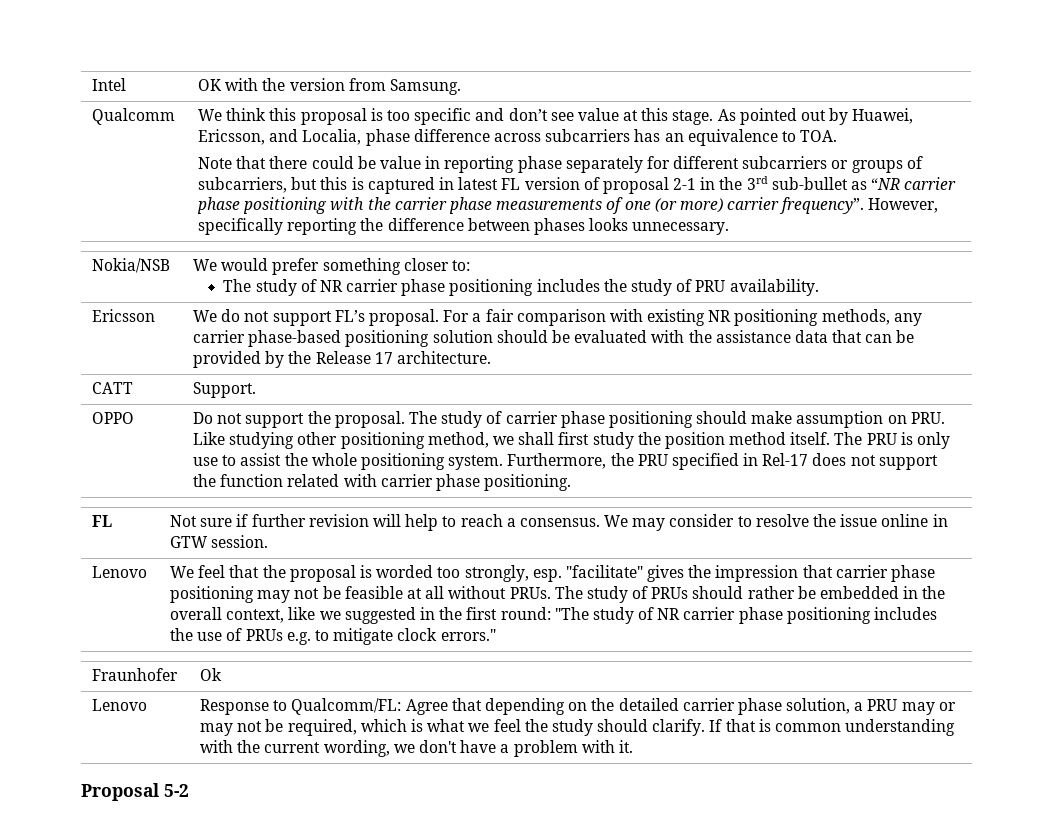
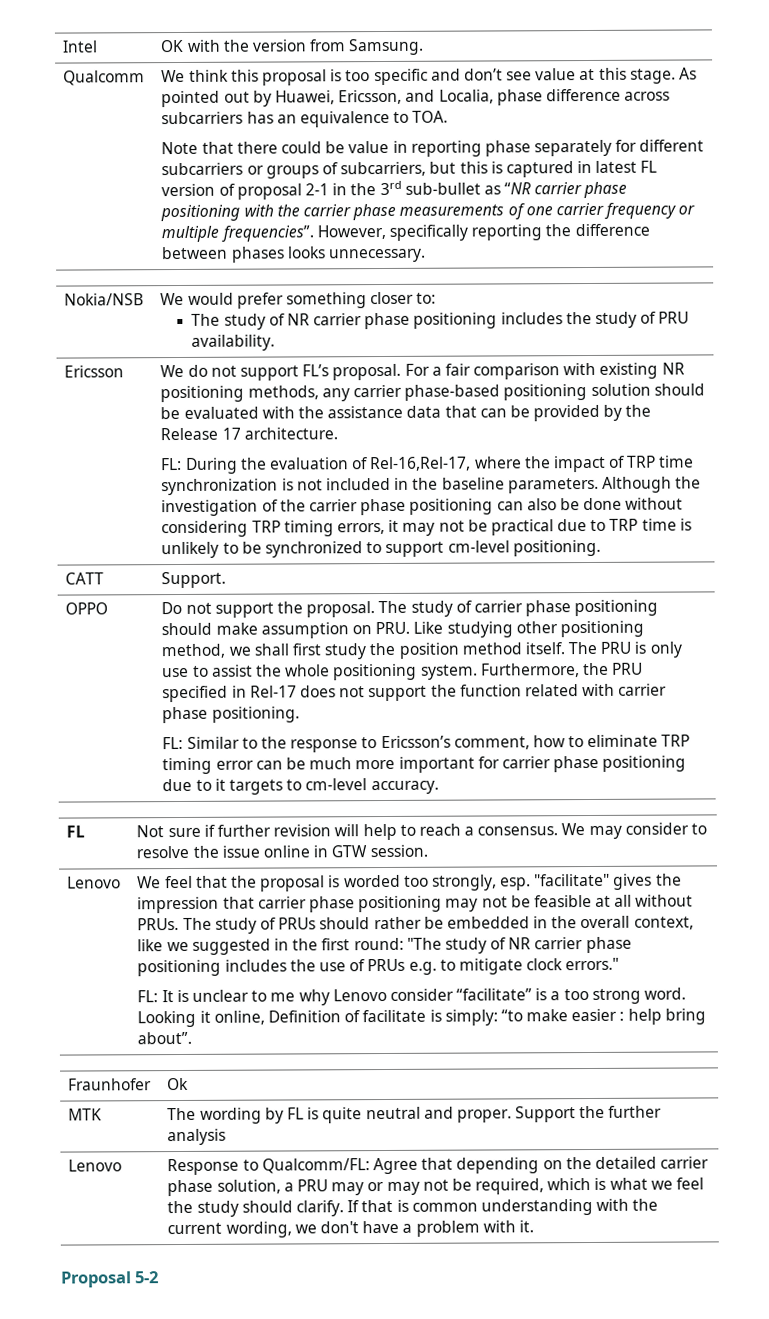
- Note that there could be value in reporting phase separately for different subcarriers or groups of subcarriers, but this is captured in latest FL version of proposal 2-1 in the 3rd sub-bullet as “NR carrier phase positioning with the carrier phase measurements of one (or more) carrier frequency”.
+ Note that there could be value in reporting phase separately for different subcarriers or groups of subcarriers, but this is captured in latest FL version of proposal 2-1 in the 3rd sub-bullet as “NR carrier phase positioning with the carrier phase measurements of one carrier frequency or multiple frequencies”.
+ FL: During the evaluation of Rel-16,Rel-17, where the impact of TRP time synchronization is not included in the baseline parameters. Although the investigation of the carrier phase positioning can also be done without considering TRP timing errors, it may not be practical due to TRP time is unlikely to be synchronized to support cm-level positioning.
+ FL: Similar to the response to Ericsson’s comment, how to eliminate TRP timing error can be much more important for carrier phase positioning due to it targets to cm-level accuracy.
+ FL: It is unclear to me why Lenovo consider “facilitate” is a too strong word. Looking it online, Definition of facilitate is simply: “to make easier : help bring about”.
  Fraunhofer | Ok
+ MTK | The wording by FL is quite neutral and proper. Support the further analysis

